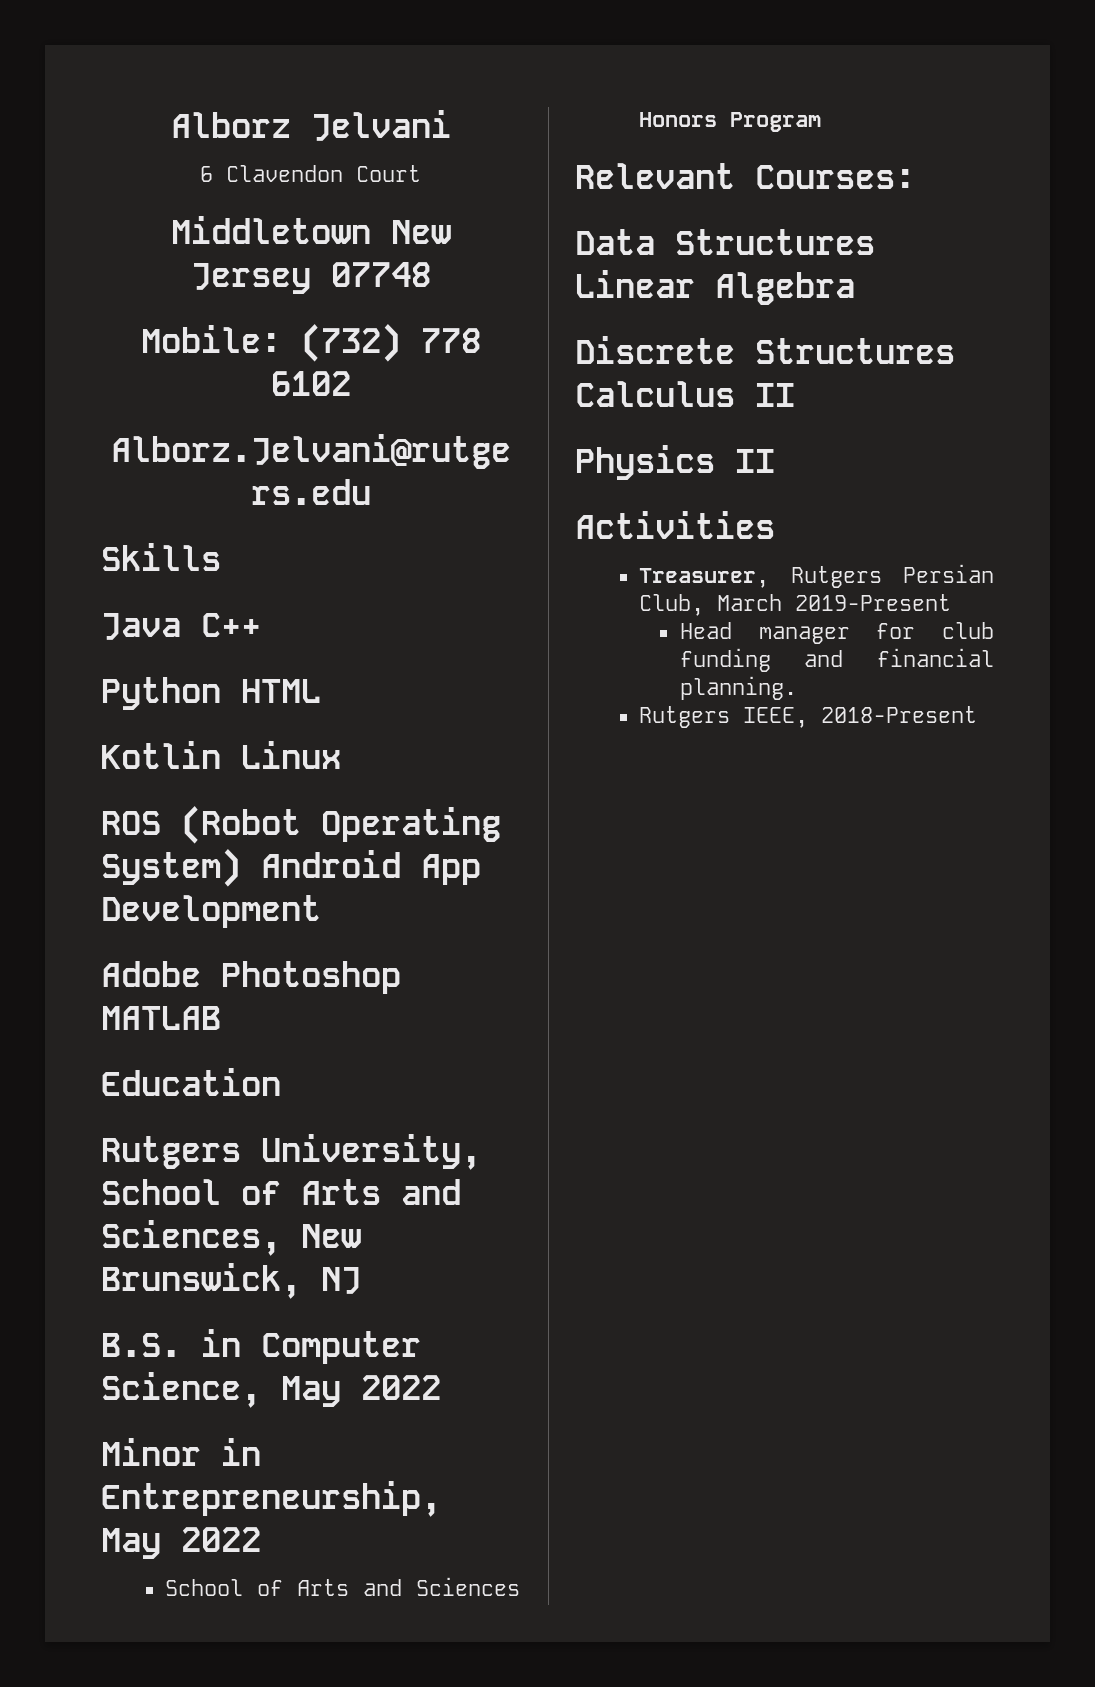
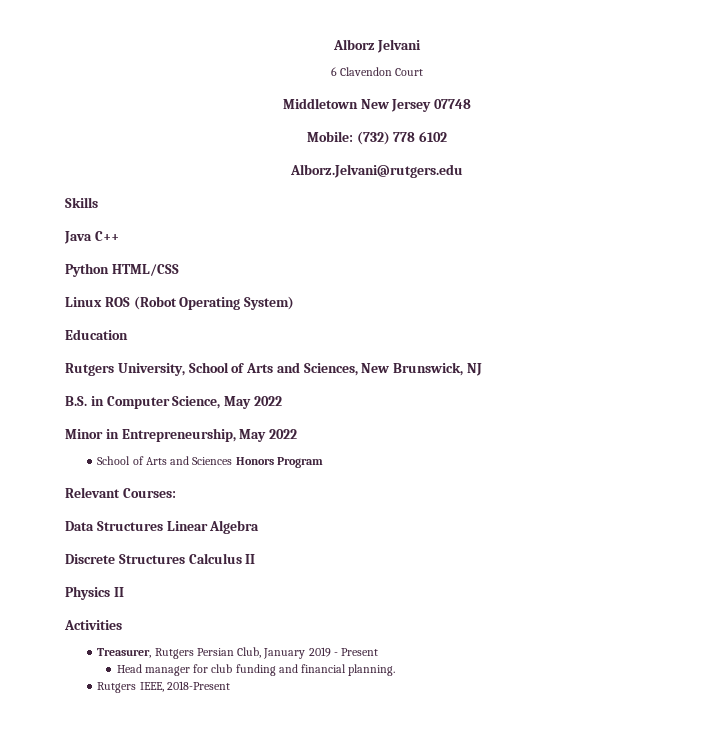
- Python HTML
- Kotlin Linux
- ROS (Robot Operating System) Android App Development
- Adobe Photoshop MATLAB
+ Python HTML/CSS
+ Linux ROS (Robot Operating System)
- Treasurer, Rutgers Persian Club, March 2019-Present
+ Treasurer, Rutgers Persian Club, January 2019 - Present

